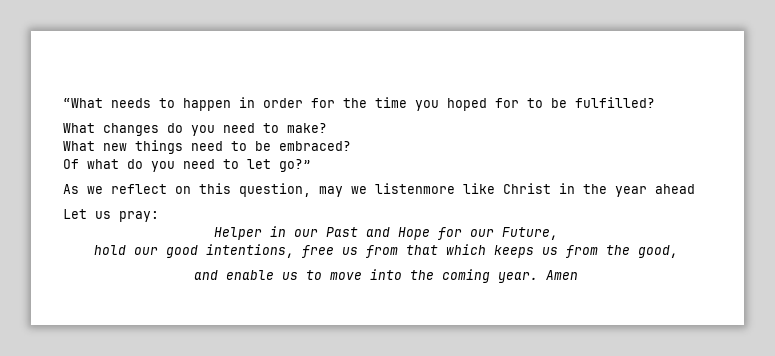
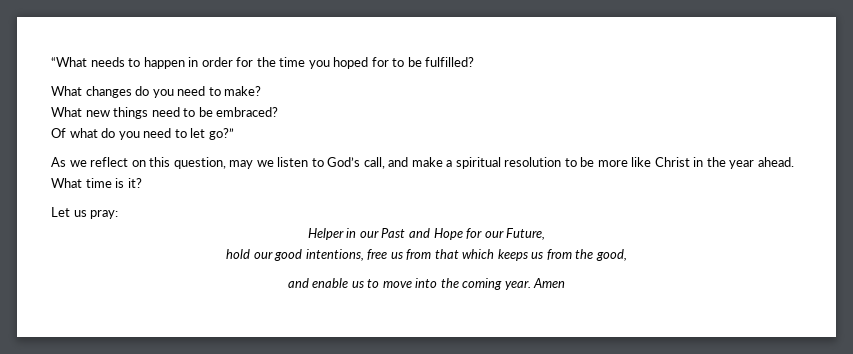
- As we reflect on this question, may we listenmore like Christ in the year ahead
+ As we reflect on this question, may we listen to God’s call, and make a spiritual resolution to be more like Christ in the year ahead. What time is it?

